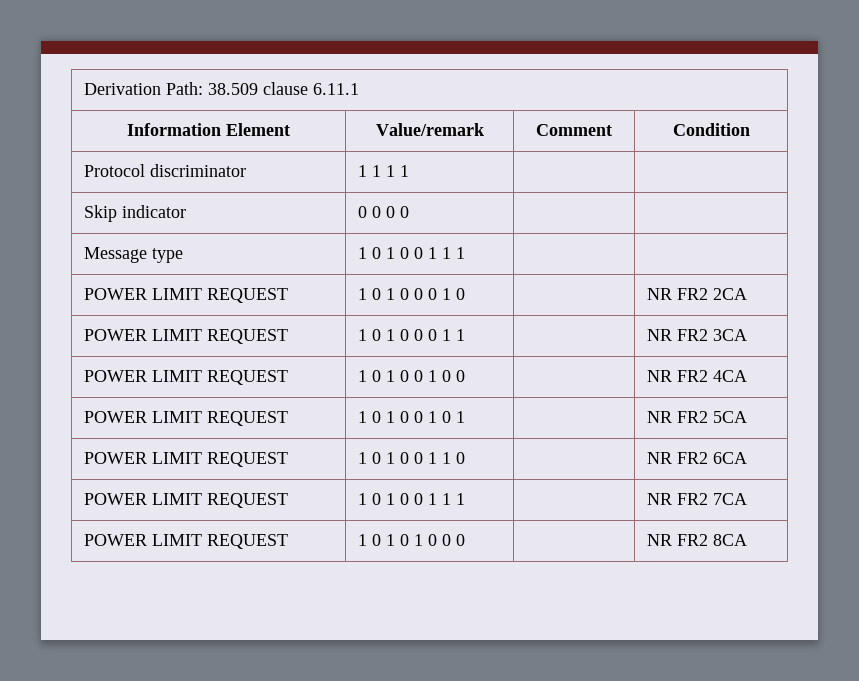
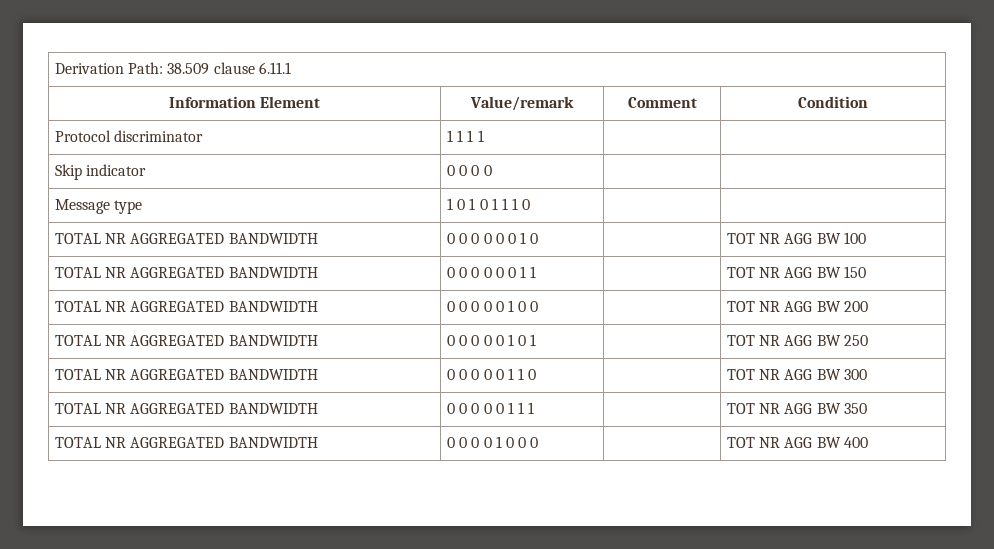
- Message type | 1 0 1 0 0 1 1 1 | |
- POWER LIMIT REQUEST | 1 0 1 0 0 0 1 0 | | NR FR2 2CA
- POWER LIMIT REQUEST | 1 0 1 0 0 0 1 1 | | NR FR2 3CA
- POWER LIMIT REQUEST | 1 0 1 0 0 1 0 0 | | NR FR2 4CA
- POWER LIMIT REQUEST | 1 0 1 0 0 1 0 1 | | NR FR2 5CA
- POWER LIMIT REQUEST | 1 0 1 0 0 1 1 0 | | NR FR2 6CA
- POWER LIMIT REQUEST | 1 0 1 0 0 1 1 1 | | NR FR2 7CA
- POWER LIMIT REQUEST | 1 0 1 0 1 0 0 0 | | NR FR2 8CA
+ Message type | 1 0 1 0 1 1 1 0 | |
+ TOTAL NR AGGREGATED BANDWIDTH | 0 0 0 0 0 0 1 0 | | TOT NR AGG BW 100
+ TOTAL NR AGGREGATED BANDWIDTH | 0 0 0 0 0 0 1 1 | | TOT NR AGG BW 150
+ TOTAL NR AGGREGATED BANDWIDTH | 0 0 0 0 0 1 0 0 | | TOT NR AGG BW 200
+ TOTAL NR AGGREGATED BANDWIDTH | 0 0 0 0 0 1 0 1 | | TOT NR AGG BW 250
+ TOTAL NR AGGREGATED BANDWIDTH | 0 0 0 0 0 1 1 0 | | TOT NR AGG BW 300
+ TOTAL NR AGGREGATED BANDWIDTH | 0 0 0 0 0 1 1 1 | | TOT NR AGG BW 350
+ TOTAL NR AGGREGATED BANDWIDTH | 0 0 0 0 1 0 0 0 | | TOT NR AGG BW 400

